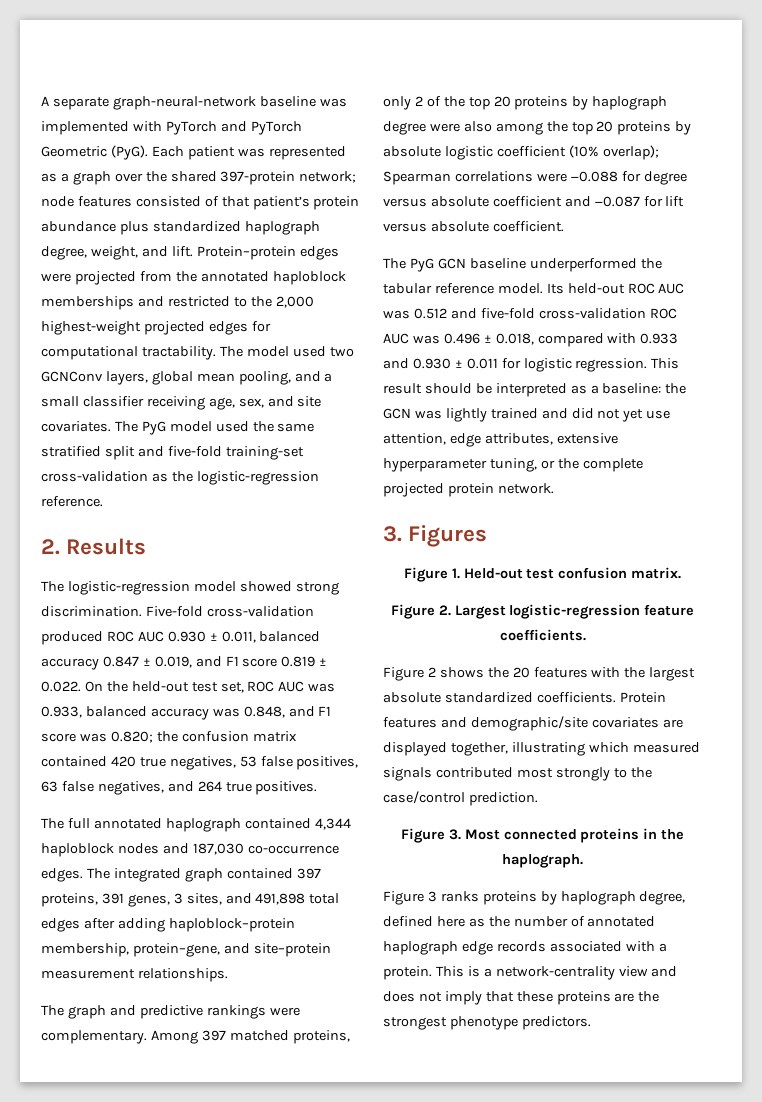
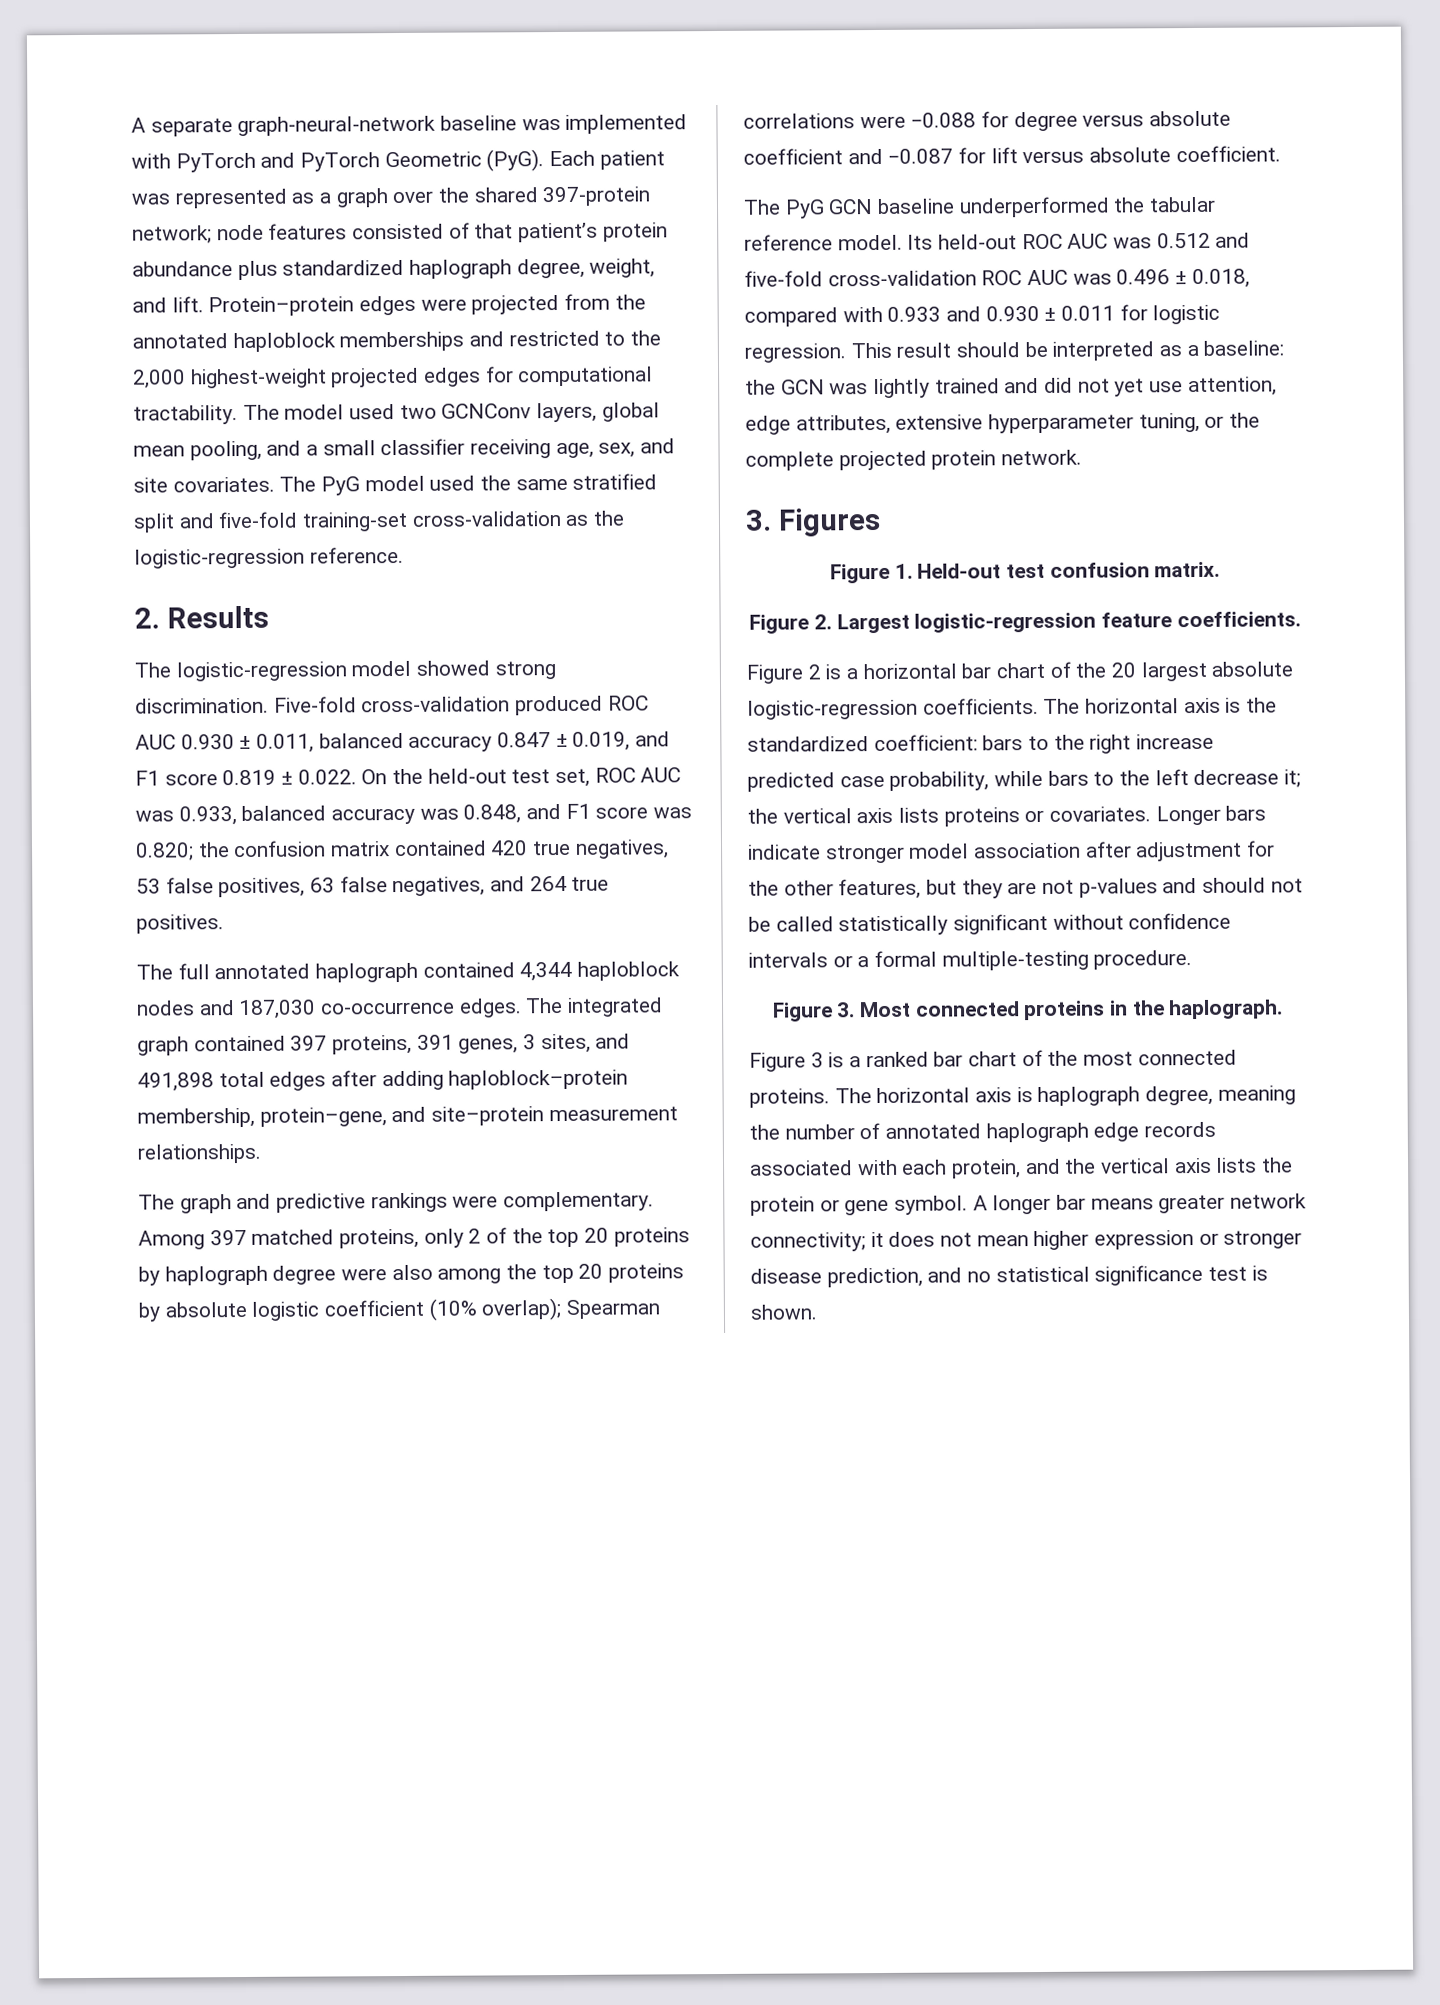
- Figure 2 shows the 20 features with the largest absolute standardized coefficients. Protein features and demographic/site covariates are displayed together, illustrating which measured signals contributed most strongly to the case/control prediction.
+ Figure 2 is a horizontal bar chart of the 20 largest absolute logistic-regression coefficients. The horizontal axis is the standardized coefficient: bars to the right increase predicted case probability, while bars to the left decrease it; the vertical axis lists proteins or covariates. Longer bars indicate stronger model association after adjustment for the other features, but they are not p-values and should not be called statistically significant without confidence intervals or a formal multiple-testing procedure.
- Figure 3 ranks proteins by haplograph degree, defined here as the number of annotated haplograph edge records associated with a protein. This is a network-centrality view and does not imply that these proteins are the strongest phenotype predictors.
+ Figure 3 is a ranked bar chart of the most connected proteins. The horizontal axis is haplograph degree, meaning the number of annotated haplograph edge records associated with each protein, and the vertical axis lists the protein or gene symbol. A longer bar means greater network connectivity; it does not mean higher expression or stronger disease prediction, and no statistical significance test is shown.

